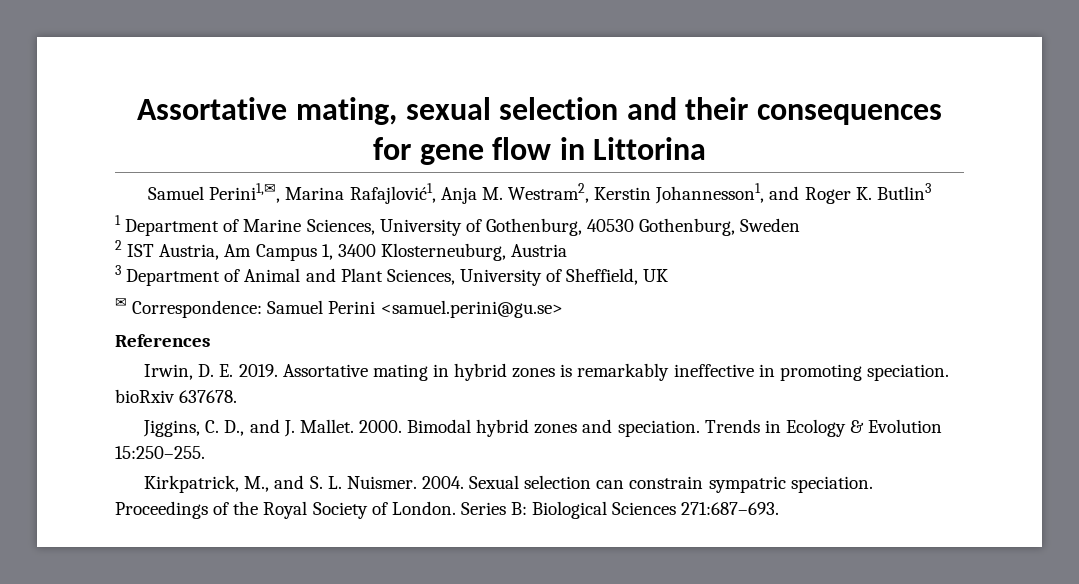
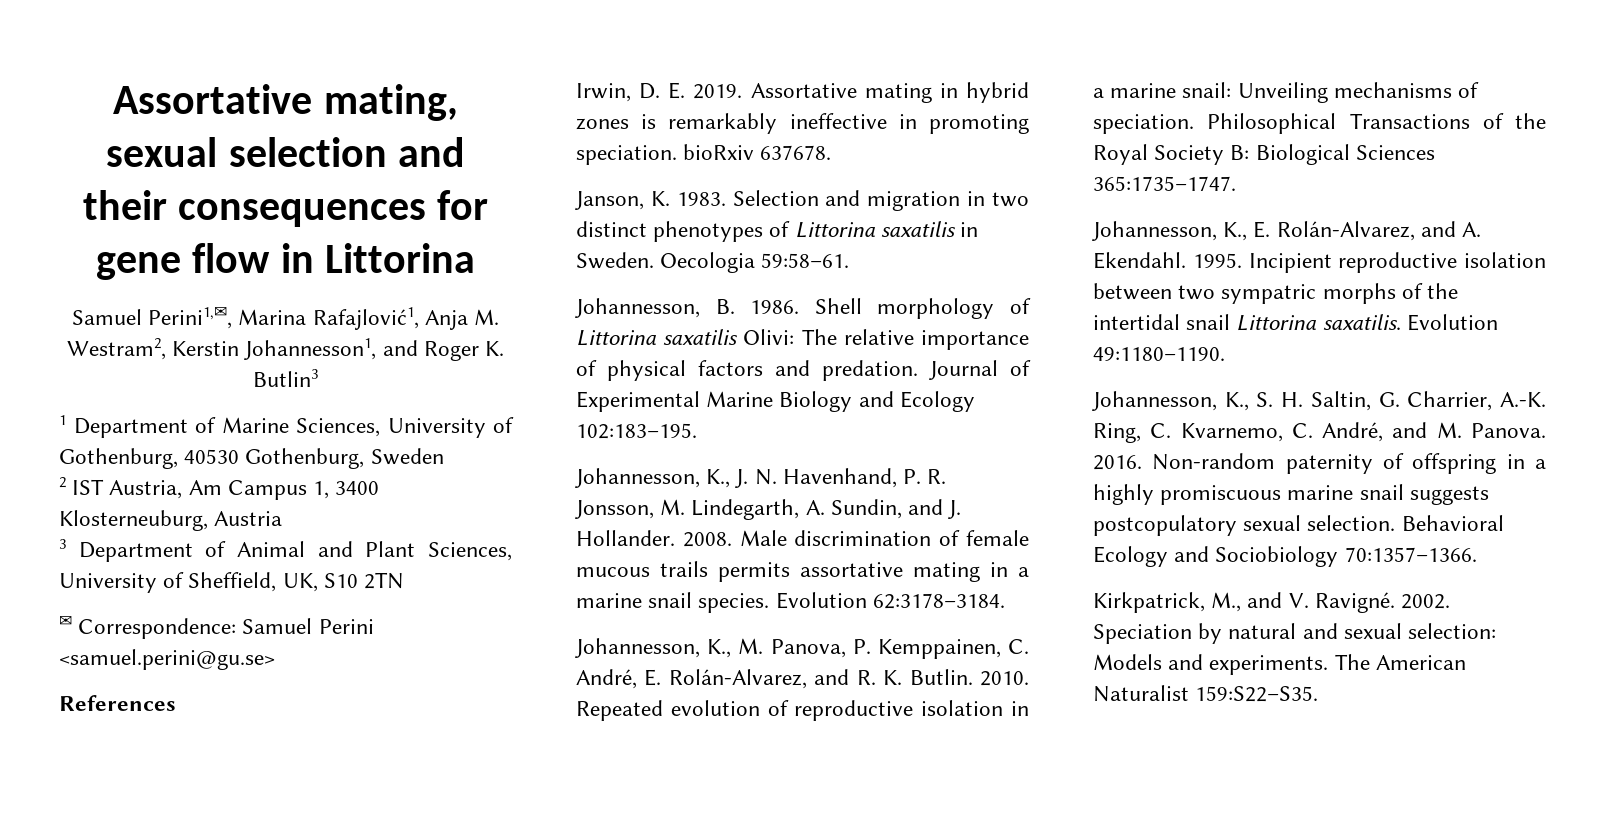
- 3 Department of Animal and Plant Sciences, University of Sheffield, UK
+ 3 Department of Animal and Plant Sciences, University of Sheffield, UK, S10 2TN
- Jiggins, C. D., and J. Mallet. 2000. Bimodal hybrid zones and speciation. Trends in Ecology & Evolution 15:250–255.
- Kirkpatrick, M., and S. L. Nuismer. 2004. Sexual selection can constrain sympatric speciation. Proceedings of the Royal Society of London. Series B: Biological Sciences 271:687–693.
+ Janson, K. 1983. Selection and migration in two distinct phenotypes of Littorina saxatilis in Sweden. Oecologia 59:58–61.
+ Johannesson, B. 1986. Shell morphology of Littorina saxatilis Olivi: The relative importance of physical factors and predation. Journal of Experimental Marine Biology and Ecology 102:183–195.
+ Johannesson, K., J. N. Havenhand, P. R. Jonsson, M. Lindegarth, A. Sundin, and J. Hollander. 2008. Male discrimination of female mucous trails permits assortative mating in a marine snail species. Evolution 62:3178–3184.
+ Johannesson, K., M. Panova, P. Kemppainen, C. André, E. Rolán-Alvarez, and R. K. Butlin. 2010. Repeated evolution of reproductive isolation in a marine snail: Unveiling mechanisms of speciation. Philosophical Transactions of the Royal Society B: Biological Sciences 365:1735–1747.
+ Johannesson, K., E. Rolán-Alvarez, and A. Ekendahl. 1995. Incipient reproductive isolation between two sympatric morphs of the intertidal snail Littorina saxatilis. Evolution 49:1180–1190.
+ Johannesson, K., S. H. Saltin, G. Charrier, A.-K. Ring, C. Kvarnemo, C. André, and M. Panova. 2016. Non-random paternity of offspring in a highly promiscuous marine snail suggests postcopulatory sexual selection. Behavioral Ecology and Sociobiology 70:1357–1366.
+ Kirkpatrick, M., and V. Ravigné. 2002. Speciation by natural and sexual selection: Models and experiments. The American Naturalist 159:S22–S35.

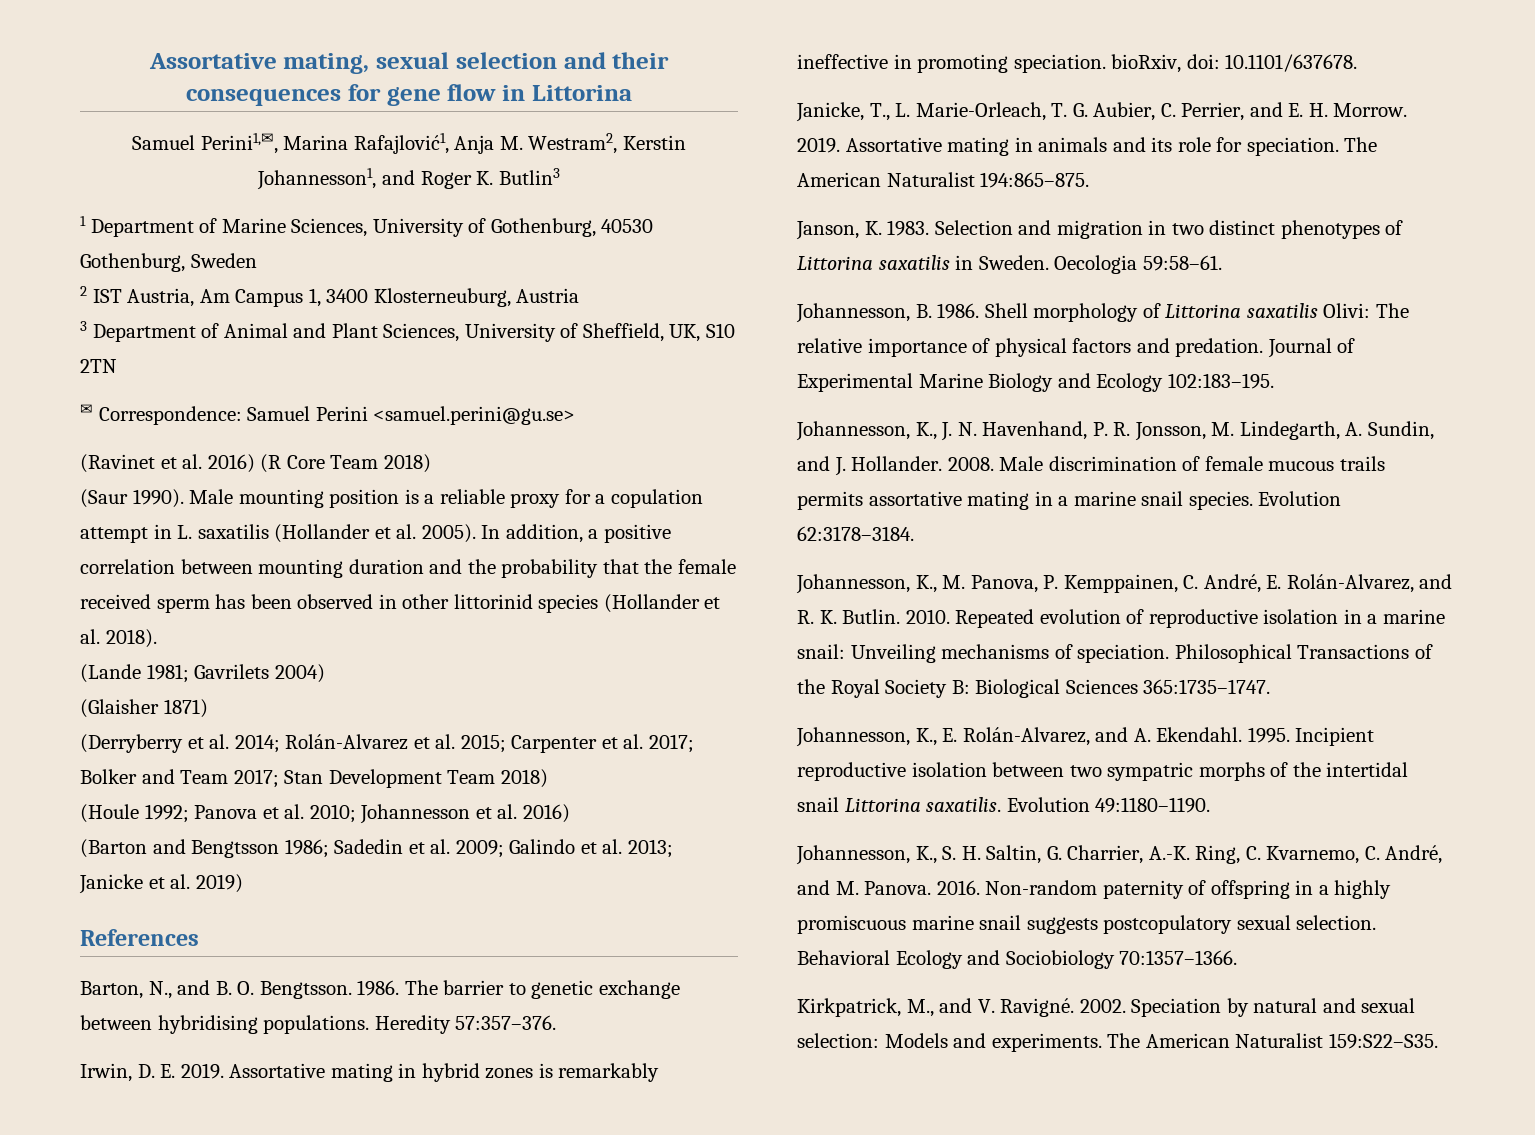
+ (Ravinet et al. 2016) (R Core Team 2018)
+ (Saur 1990). Male mounting position is a reliable proxy for a copulation attempt in L. saxatilis (Hollander et al. 2005). In addition, a positive correlation between mounting duration and the probability that the female received sperm has been observed in other littorinid species (Hollander et al. 2018).
+ (Lande 1981; Gavrilets 2004)
+ (Glaisher 1871)
+ (Derryberry et al. 2014; Rolán-Alvarez et al. 2015; Carpenter et al. 2017; Bolker and Team 2017; Stan Development Team 2018)
+ (Houle 1992; Panova et al. 2010; Johannesson et al. 2016)
+ (Barton and Bengtsson 1986; Sadedin et al. 2009; Galindo et al. 2013; Janicke et al. 2019)
  References
+ Barton, N., and B. O. Bengtsson. 1986. The barrier to genetic exchange between hybridising populations. Heredity 57:357–376.
- Assortative mating in hybrid zones is remarkably ineffective in promoting speciation. bioRxiv 637678.
+ Assortative mating in hybrid zones is remarkably ineffective in promoting speciation. bioRxiv, doi: 10.1101/637678.
+ Janicke, T., L. Marie-Orleach, T. G. Aubier, C. Perrier, and E. H. Morrow. 2019. Assortative mating in animals and its role for speciation. The American Naturalist 194:865–875.

